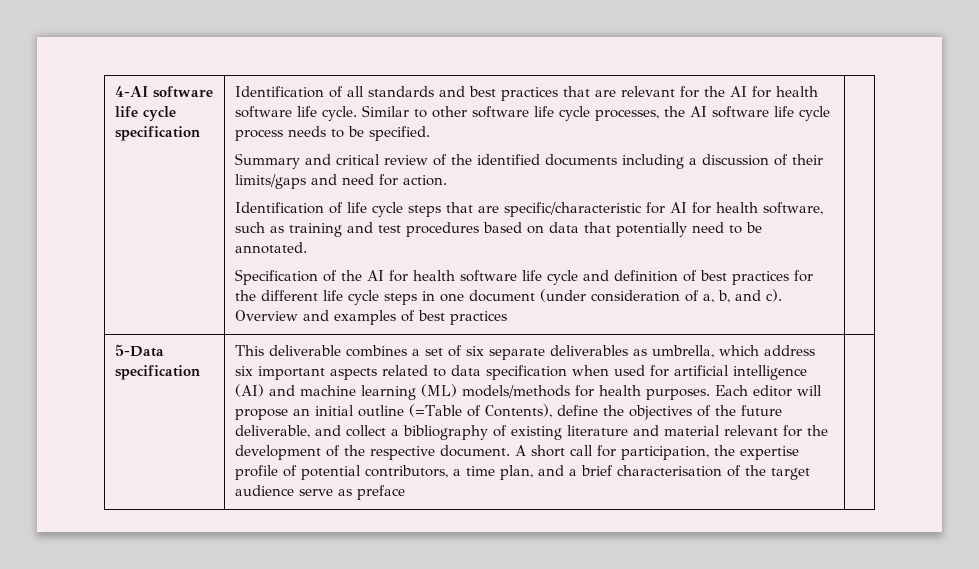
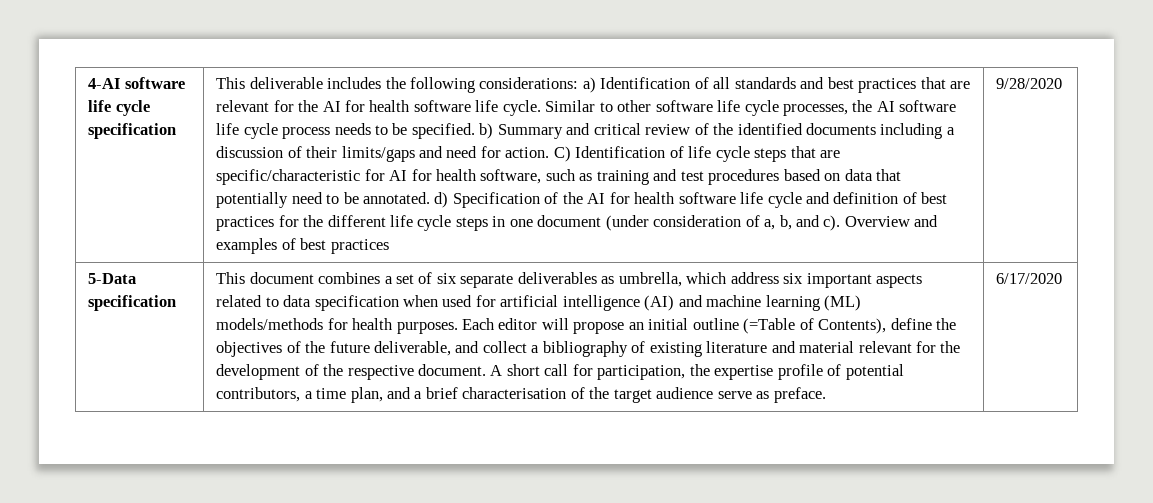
- Identification of all standards and best practices that are relevant for the AI for health software life cycle.
+ This deliverable includes the following considerations: a) Identification of all standards and best practices that are relevant for the AI for health software life cycle.
- Similar to other software life cycle processes, the AI software life cycle process needs to be specified.
- Summary and critical review of the identified documents including a discussion of their limits/gaps and need for action.
- Identification of life cycle steps that are specific/characteristic for AI for health software, such as training and test procedures based on data that potentially need to be annotated.
- Specification of the AI for health software life cycle and definition of best practices for the different life cycle steps in one document (under consideration of a, b, and c).
+ Similar to other software life cycle processes, the AI software life cycle process needs to be specified. b) Summary and critical review of the identified documents including a discussion of their limits/gaps and need for action. C) Identification of life cycle steps that are specific/characteristic for AI for health software, such as training and test procedures based on data that potentially need to be annotated. d) Specification of the AI for health software life cycle and definition of best practices for the different life cycle steps in one document (under consideration of a, b, and c).
+ 9/28/2020
- This deliverable combines a set of six separate deliverables as umbrella, which address six important aspects related to data specification when used for artificial intelligence (AI) and machine learning (ML) models/methods for health purposes.
+ This document combines a set of six separate deliverables as umbrella, which address six important aspects related to data specification when used for artificial intelligence (AI) and machine learning (ML) models/methods for health purposes.
- A short call for participation, the expertise profile of potential contributors, a time plan, and a brief characterisation of the target audience serve as preface
+ A short call for participation, the expertise profile of potential contributors, a time plan, and a brief characterisation of the target audience serve as preface. | 6/17/2020

